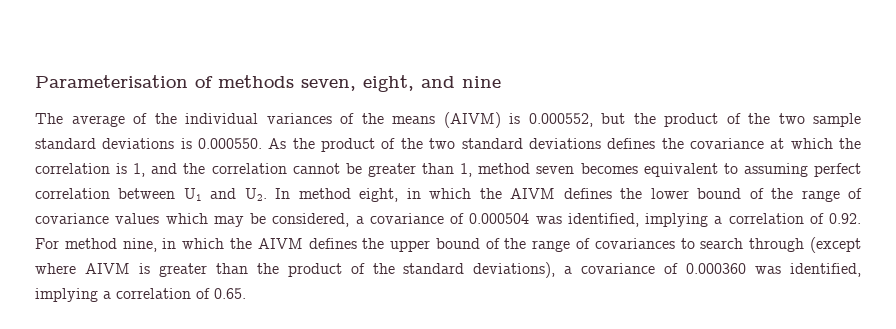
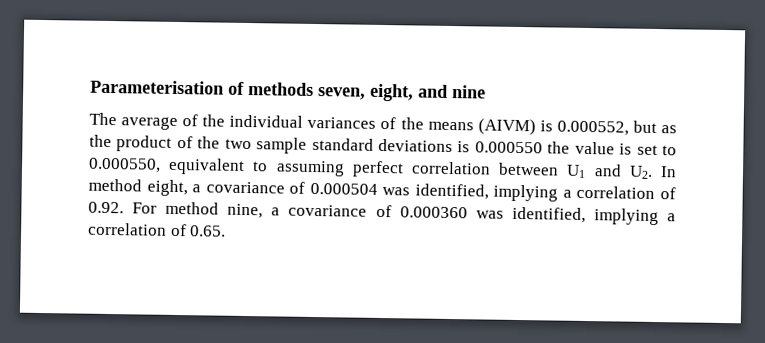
- The average of the individual variances of the means (AIVM) is 0.000552, but the product of the two sample standard deviations is 0.000550. As the product of the two standard deviations defines the covariance at which the correlation is 1, and the correlation cannot be greater than 1, method seven becomes equivalent to assuming perfect correlation between U1 and U2. In method eight, in which the AIVM defines the lower bound of the range of covariance values which may be considered, a covariance of 0.000504 was identified, implying a correlation of 0.92. For method nine, in which the AIVM defines the upper bound of the range of covariances to search through (except where AIVM is greater than the product of the standard deviations), a covariance of 0.000360 was identified, implying a correlation of 0.65.
+ The average of the individual variances of the means (AIVM) is 0.000552, but as the product of the two sample standard deviations is 0.000550 the value is set to 0.000550, equivalent to assuming perfect correlation between U1 and U2. In method eight, a covariance of 0.000504 was identified, implying a correlation of 0.92. For method nine, a covariance of 0.000360 was identified, implying a correlation of 0.65.

